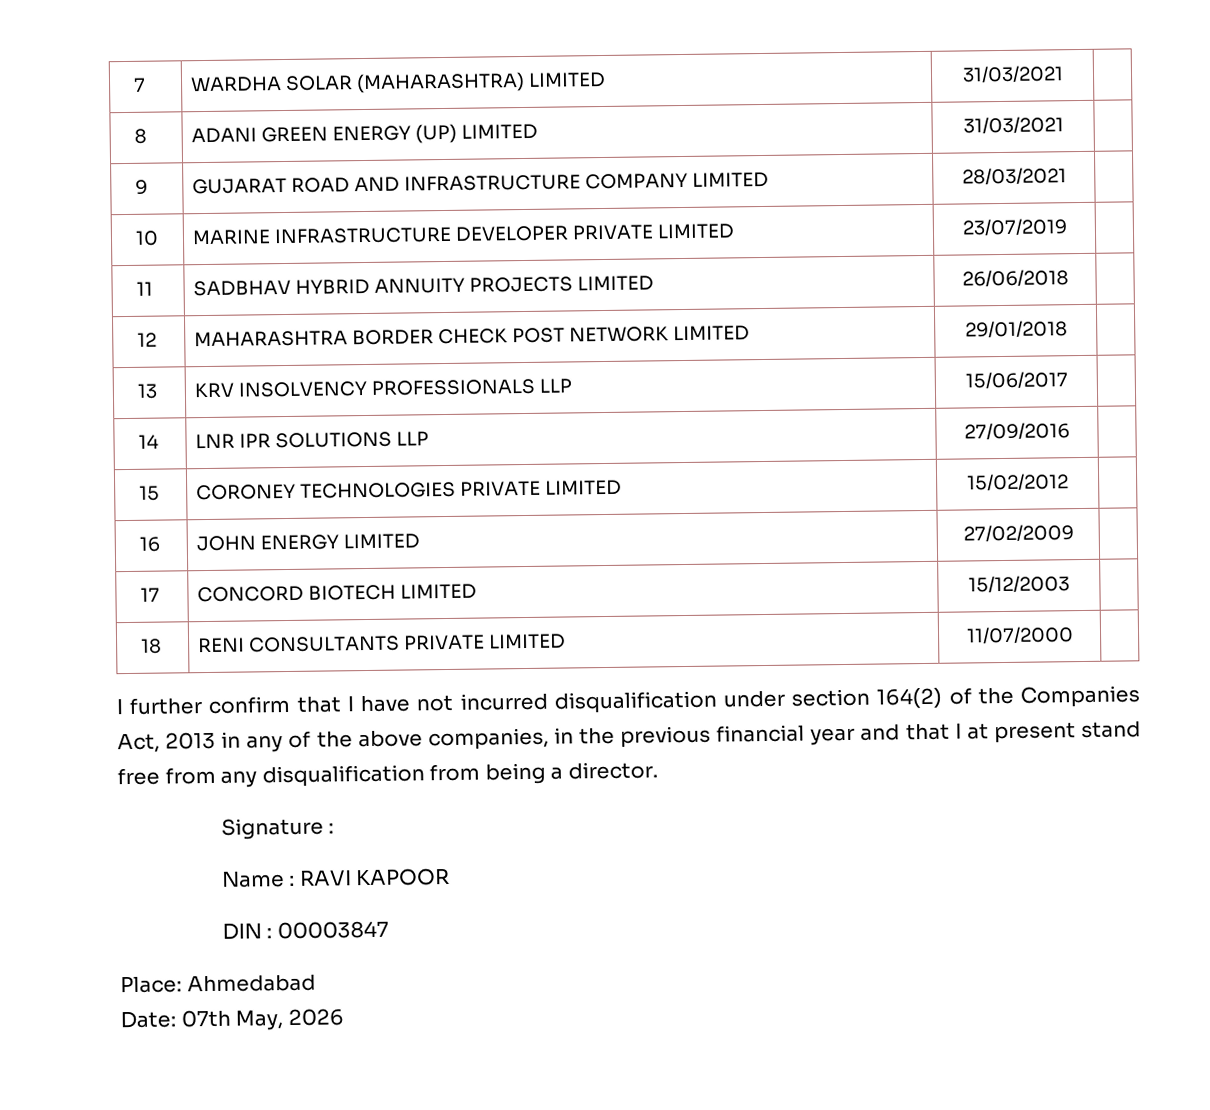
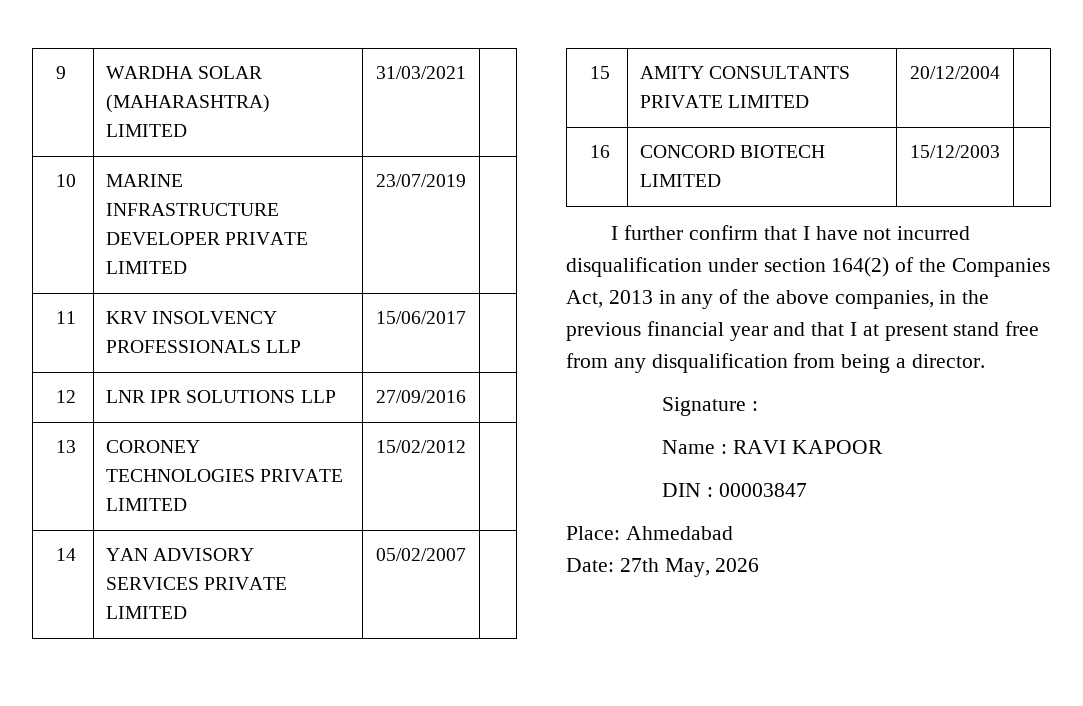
- 7 | WARDHA SOLAR (MAHARASHTRA) LIMITED | 31/03/2021 |
+ 9 | WARDHA SOLAR (MAHARASHTRA) LIMITED | 31/03/2021 |
- 8 | ADANI GREEN ENERGY (UP) LIMITED | 31/03/2021 |
- 9 | GUJARAT ROAD AND INFRASTRUCTURE COMPANY LIMITED | 28/03/2021 |
- 11 | SADBHAV HYBRID ANNUITY PROJECTS LIMITED | 26/06/2018 |
- 12 | MAHARASHTRA BORDER CHECK POST NETWORK LIMITED | 29/01/2018 |
- 13 | KRV INSOLVENCY PROFESSIONALS LLP | 15/06/2017 |
+ 11 | KRV INSOLVENCY PROFESSIONALS LLP | 15/06/2017 |
- 14 | LNR IPR SOLUTIONS LLP | 27/09/2016 |
+ 12 | LNR IPR SOLUTIONS LLP | 27/09/2016 |
- 15 | CORONEY TECHNOLOGIES PRIVATE LIMITED | 15/02/2012 |
+ 13 | CORONEY TECHNOLOGIES PRIVATE LIMITED | 15/02/2012 |
- 16 | JOHN ENERGY LIMITED | 27/02/2009 |
- 17 | CONCORD BIOTECH LIMITED | 15/12/2003 |
- 18 | RENI CONSULTANTS PRIVATE LIMITED | 11/07/2000 |
+ 14 | YAN ADVISORY SERVICES PRIVATE LIMITED | 05/02/2007 |
+ 15 | AMITY CONSULTANTS PRIVATE LIMITED | 20/12/2004 |
+ 16 | CONCORD BIOTECH LIMITED | 15/12/2003 |
- Date: 07th May, 2026
+ Date: 27th May, 2026

